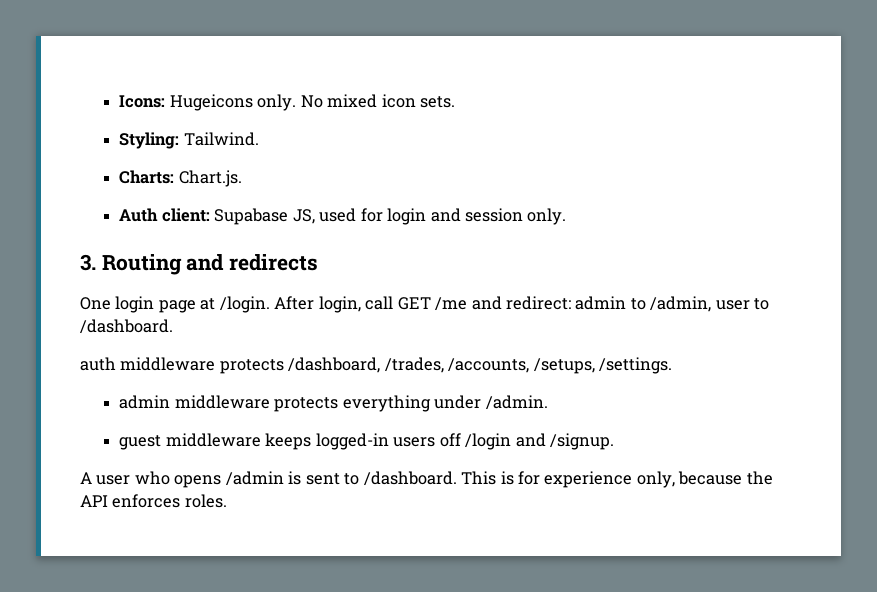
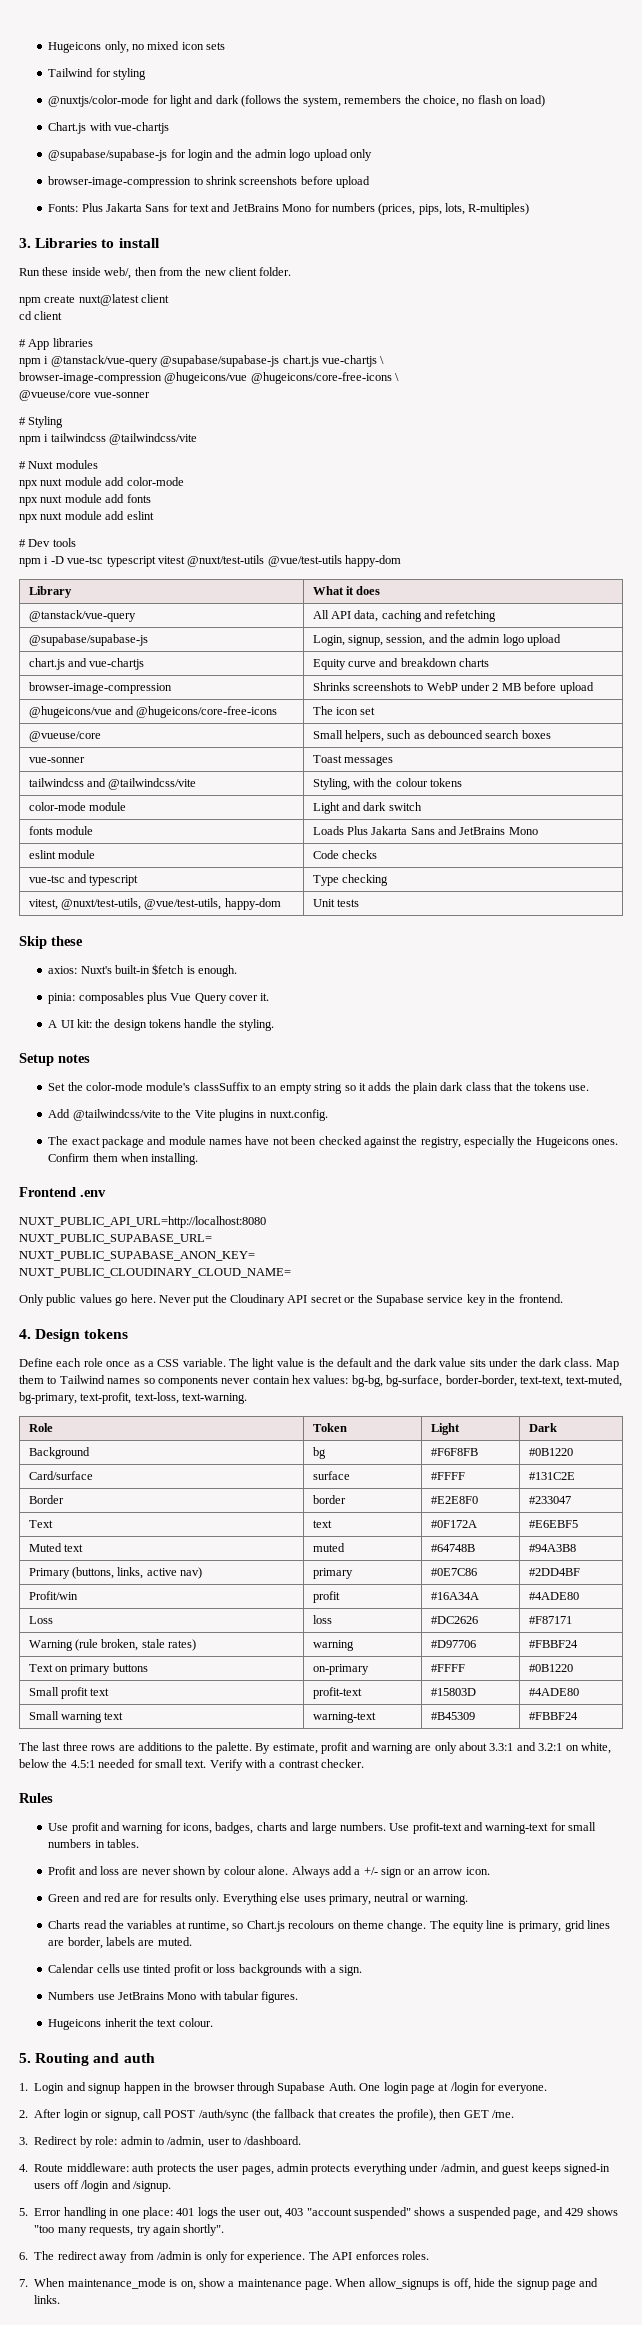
- Icons: Hugeicons only. No mixed icon sets.
- Styling: Tailwind.
- Charts: Chart.js.
- Auth client: Supabase JS, used for login and session only.
- 3. Routing and redirects
- One login page at /login. After login, call GET /me and redirect: admin to /admin, user to /dashboard.
+ Hugeicons only, no mixed icon sets
+ Tailwind for styling
+ @nuxtjs/color-mode for light and dark (follows the system, remembers the choice, no flash on load)
+ Chart.js with vue-chartjs
+ @supabase/supabase-js for login and the admin logo upload only
+ browser-image-compression to shrink screenshots before upload
+ Fonts: Plus Jakarta Sans for text and JetBrains Mono for numbers (prices, pips, lots, R-multiples)
+ 3. Libraries to install
+ Run these inside web/, then from the new client folder.
+ npm create nuxt@latest client
+ cd client
+ # App libraries
+ npm i @tanstack/vue-query @supabase/supabase-js chart.js vue-chartjs \
+ browser-image-compression @hugeicons/vue @hugeicons/core-free-icons \
+ @vueuse/core vue-sonner
+ # Styling
+ npm i tailwindcss @tailwindcss/vite
+ # Nuxt modules
+ npx nuxt module add color-mode
+ npx nuxt module add fonts
+ npx nuxt module add eslint
+ # Dev tools
+ npm i -D vue-tsc typescript vitest @nuxt/test-utils @vue/test-utils happy-dom
+ Library | What it does
+ @tanstack/vue-query | All API data, caching and refetching
+ @supabase/supabase-js | Login, signup, session, and the admin logo upload
+ chart.js and vue-chartjs | Equity curve and breakdown charts
+ browser-image-compression | Shrinks screenshots to WebP under 2 MB before upload
+ @hugeicons/vue and @hugeicons/core-free-icons | The icon set
+ @vueuse/core | Small helpers, such as debounced search boxes
+ vue-sonner | Toast messages
+ tailwindcss and @tailwindcss/vite | Styling, with the colour tokens
+ color-mode module | Light and dark switch
+ fonts module | Loads Plus Jakarta Sans and JetBrains Mono
+ eslint module | Code checks
+ vue-tsc and typescript | Type checking
+ vitest, @nuxt/test-utils, @vue/test-utils, happy-dom | Unit tests
+ Skip these
+ axios: Nuxt's built-in $fetch is enough.
+ pinia: composables plus Vue Query cover it.
+ A UI kit: the design tokens handle the styling.
+ Setup notes
+ Set the color-mode module's classSuffix to an empty string so it adds the plain dark class that the tokens use.
+ Add @tailwindcss/vite to the Vite plugins in nuxt.config.
+ The exact package and module names have not been checked against the registry, especially the Hugeicons ones. Confirm them when installing.
+ Frontend .env
+ NUXT_PUBLIC_API_URL=http://localhost:8080
+ NUXT_PUBLIC_SUPABASE_URL=
+ NUXT_PUBLIC_SUPABASE_ANON_KEY=
+ NUXT_PUBLIC_CLOUDINARY_CLOUD_NAME=
+ Only public values go here. Never put the Cloudinary API secret or the Supabase service key in the frontend.
+ 4. Design tokens
+ Define each role once as a CSS variable. The light value is the default and the dark value sits under the dark class. Map them to Tailwind names so components never contain hex values: bg-bg, bg-surface, border-border, text-text, text-muted, bg-primary, text-profit, text-loss, text-warning.
+ Role | Token | Light | Dark
+ Background | bg | #F6F8FB | #0B1220
+ Card/surface | surface | #FFFF | #131C2E
+ Border | border | #E2E8F0 | #233047
+ Text | text | #0F172A | #E6EBF5
+ Muted text | muted | #64748B | #94A3B8
+ Primary (buttons, links, active nav) | primary | #0E7C86 | #2DD4BF
+ Profit/win | profit | #16A34A | #4ADE80
+ Loss | loss | #DC2626 | #F87171
+ Warning (rule broken, stale rates) | warning | #D97706 | #FBBF24
+ Text on primary buttons | on-primary | #FFFF | #0B1220
+ Small profit text | profit-text | #15803D | #4ADE80
+ Small warning text | warning-text | #B45309 | #FBBF24
+ The last three rows are additions to the palette. By estimate, profit and warning are only about 3.3:1 and 3.2:1 on white, below the 4.5:1 needed for small text. Verify with a contrast checker.
+ Rules
+ Use profit and warning for icons, badges, charts and large numbers. Use profit-text and warning-text for small numbers in tables.
+ Profit and loss are never shown by colour alone. Always add a +/- sign or an arrow icon.
+ Green and red are for results only. Everything else uses primary, neutral or warning.
+ Charts read the variables at runtime, so Chart.js recolours on theme change. The equity line is primary, grid lines are border, labels are muted.
+ Calendar cells use tinted profit or loss backgrounds with a sign.
+ Numbers use JetBrains Mono with tabular figures.
+ Hugeicons inherit the text colour.
+ 5. Routing and auth
+ 1. Login and signup happen in the browser through Supabase Auth. One login page at /login for everyone.
+ 2. After login or signup, call POST /auth/sync (the fallback that creates the profile), then GET /me.
+ 3. Redirect by role: admin to /admin, user to /dashboard.
- auth middleware protects /dashboard, /trades, /accounts, /setups, /settings.
- admin middleware protects everything under /admin.
- guest middleware keeps logged-in users off /login and /signup.
+ 4. Route middleware: auth protects the user pages, admin protects everything under /admin, and guest keeps signed-in users off /login and /signup.
- A user who opens /admin is sent to /dashboard. This is for experience only, because the API enforces roles.
+ 5. Error handling in one place: 401 logs the user out, 403 "account suspended" shows a suspended page, and 429 shows "too many requests, try again shortly".
+ 6. The redirect away from /admin is only for experience. The API enforces roles.
+ 7. When maintenance_mode is on, show a maintenance page. When allow_signups is off, hide the signup page and links.

